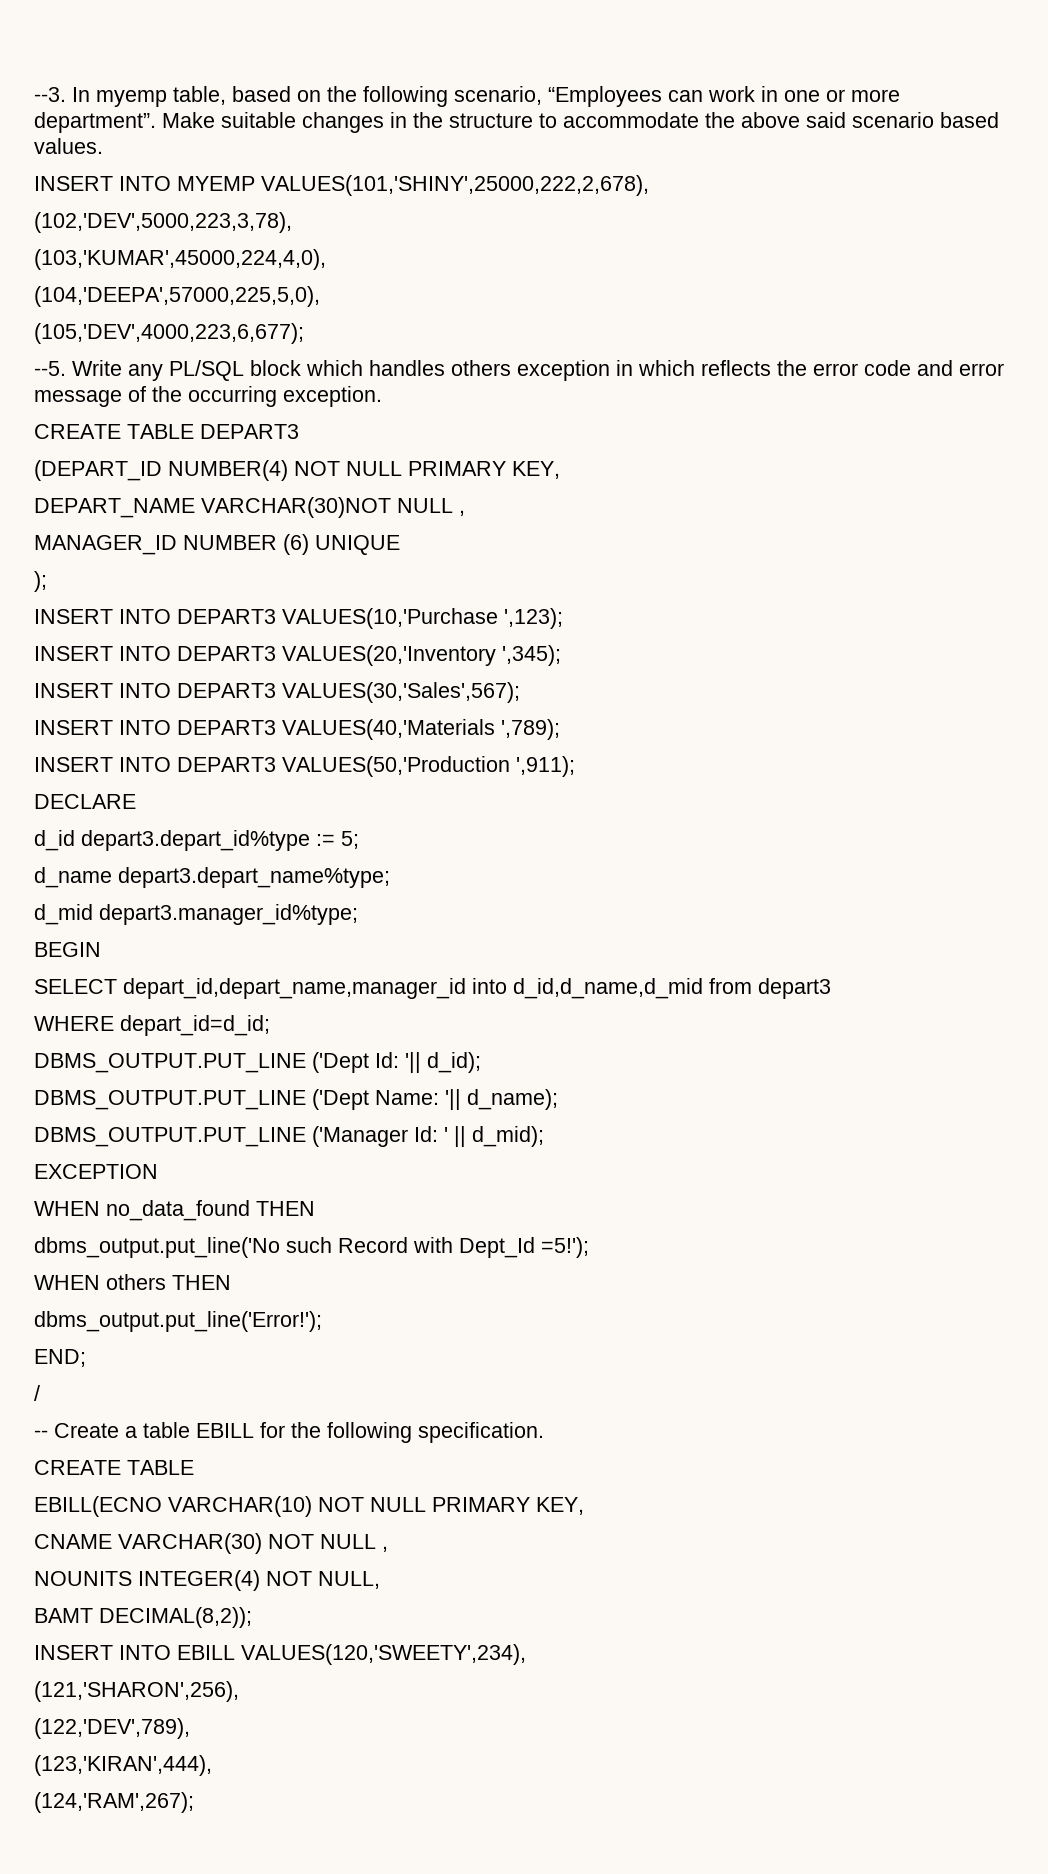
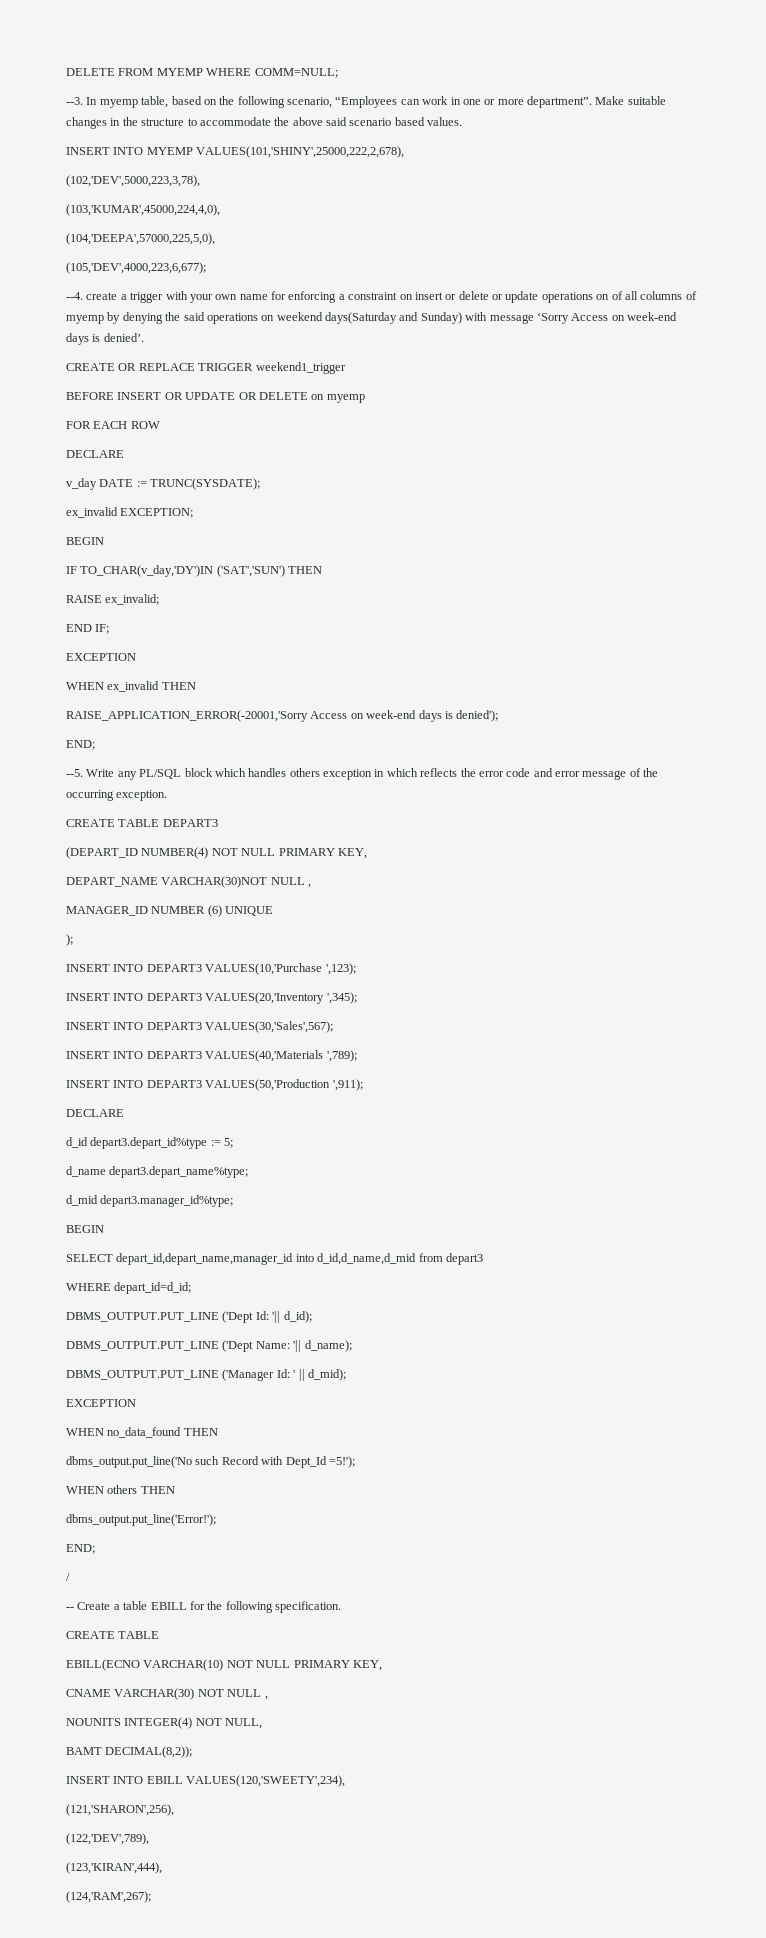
+ DELETE FROM MYEMP WHERE COMM=NULL;
+ --4. create a trigger with your own name for enforcing a constraint on insert or delete or update operations on of all columns of myemp by denying the said operations on weekend days(Saturday and Sunday) with message ‘Sorry Access on week-end days is denied’.
+ CREATE OR REPLACE TRIGGER weekend1_trigger
+ BEFORE INSERT OR UPDATE OR DELETE on myemp
+ FOR EACH ROW
+ DECLARE
+ v_day DATE := TRUNC(SYSDATE);
+ ex_invalid EXCEPTION;
+ BEGIN
+ IF TO_CHAR(v_day,'DY')IN ('SAT','SUN') THEN
+ RAISE ex_invalid;
+ END IF;
+ EXCEPTION
+ WHEN ex_invalid THEN
+ RAISE_APPLICATION_ERROR(-20001,'Sorry Access on week-end days is denied');
+ END;

